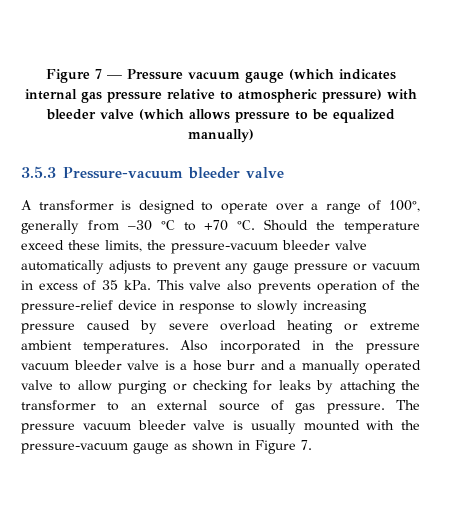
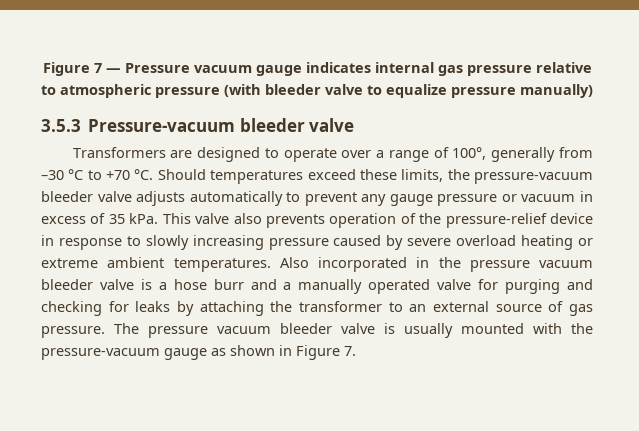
- Figure 7 — Pressure vacuum gauge (which indicates internal gas pressure relative to atmospheric pressure) with bleeder valve (which allows pressure to be equalized manually)
+ Figure 7 — Pressure vacuum gauge indicates internal gas pressure relative to atmospheric pressure (with bleeder valve to equalize pressure manually)
- A transformer is designed to operate over a range of 100°, generally from –30 °C to +70 °C.
+ Transformers are designed to operate over a range of 100°, generally from –30 °C to +70 °C.
- Should the temperature exceed these limits, the pressure-vacuum bleeder valve automatically adjusts to prevent any gauge pressure or vacuum in excess of 35 kPa.
+ Should temperatures exceed these limits, the pressure-vacuum bleeder valve adjusts automatically to prevent any gauge pressure or vacuum in excess of 35 kPa.
- Also incorporated in the pressure vacuum bleeder valve is a hose burr and a manually operated valve to allow purging or checking for leaks by attaching the transformer to an external source of gas pressure.
+ Also incorporated in the pressure vacuum bleeder valve is a hose burr and a manually operated valve for purging and checking for leaks by attaching the transformer to an external source of gas pressure.

